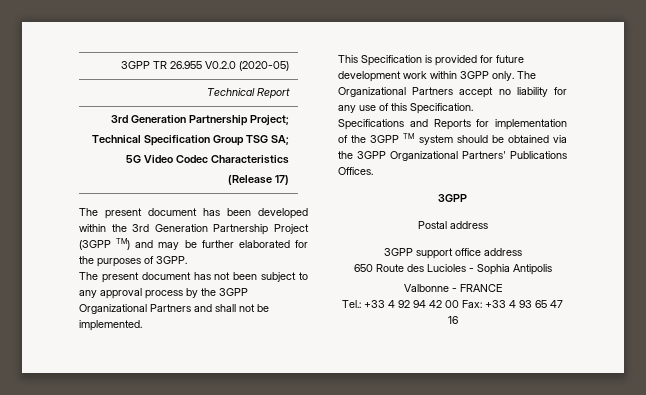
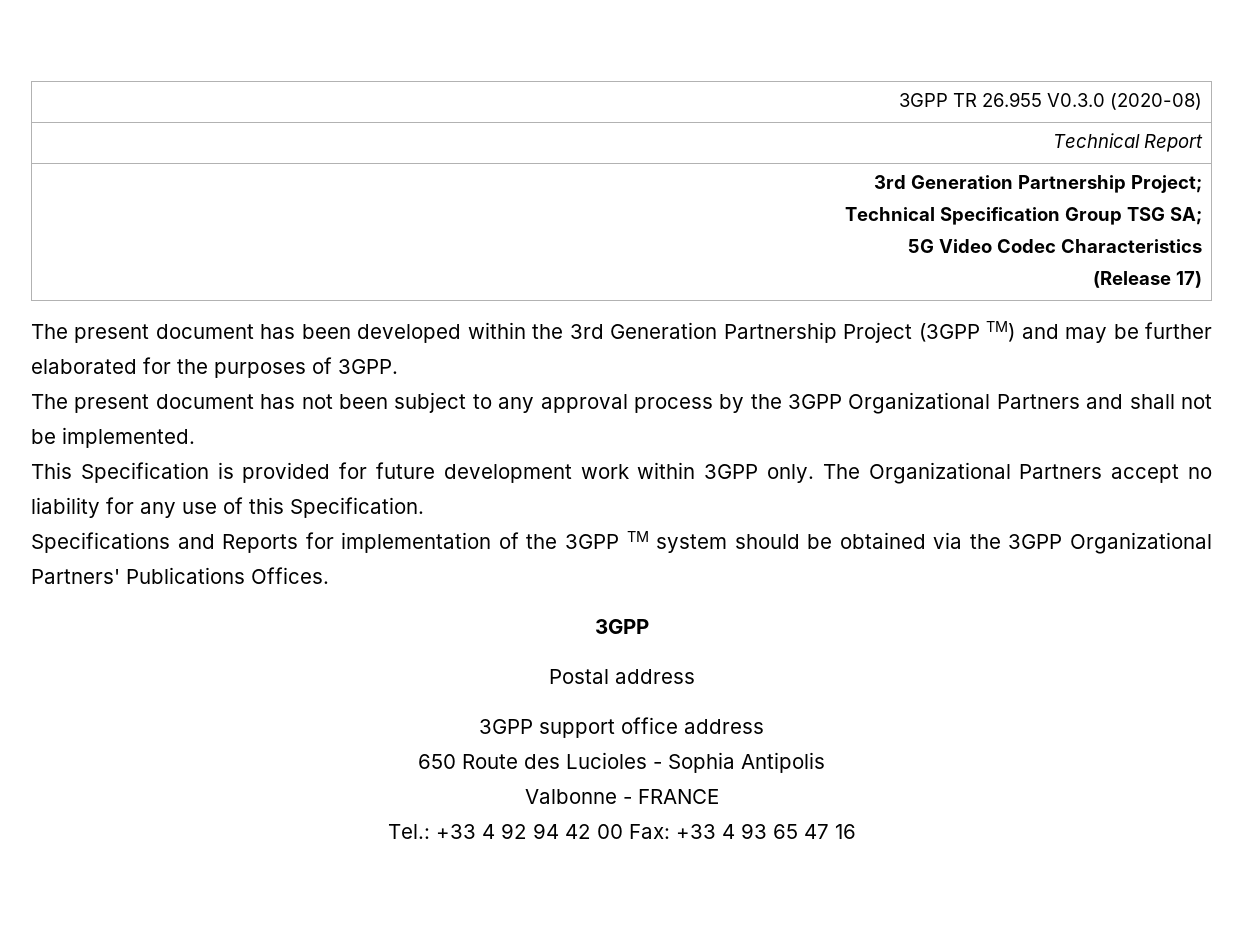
- 3GPP TR 26.955 V0.2.0 (2020-05)
+ 3GPP TR 26.955 V0.3.0 (2020-08)

